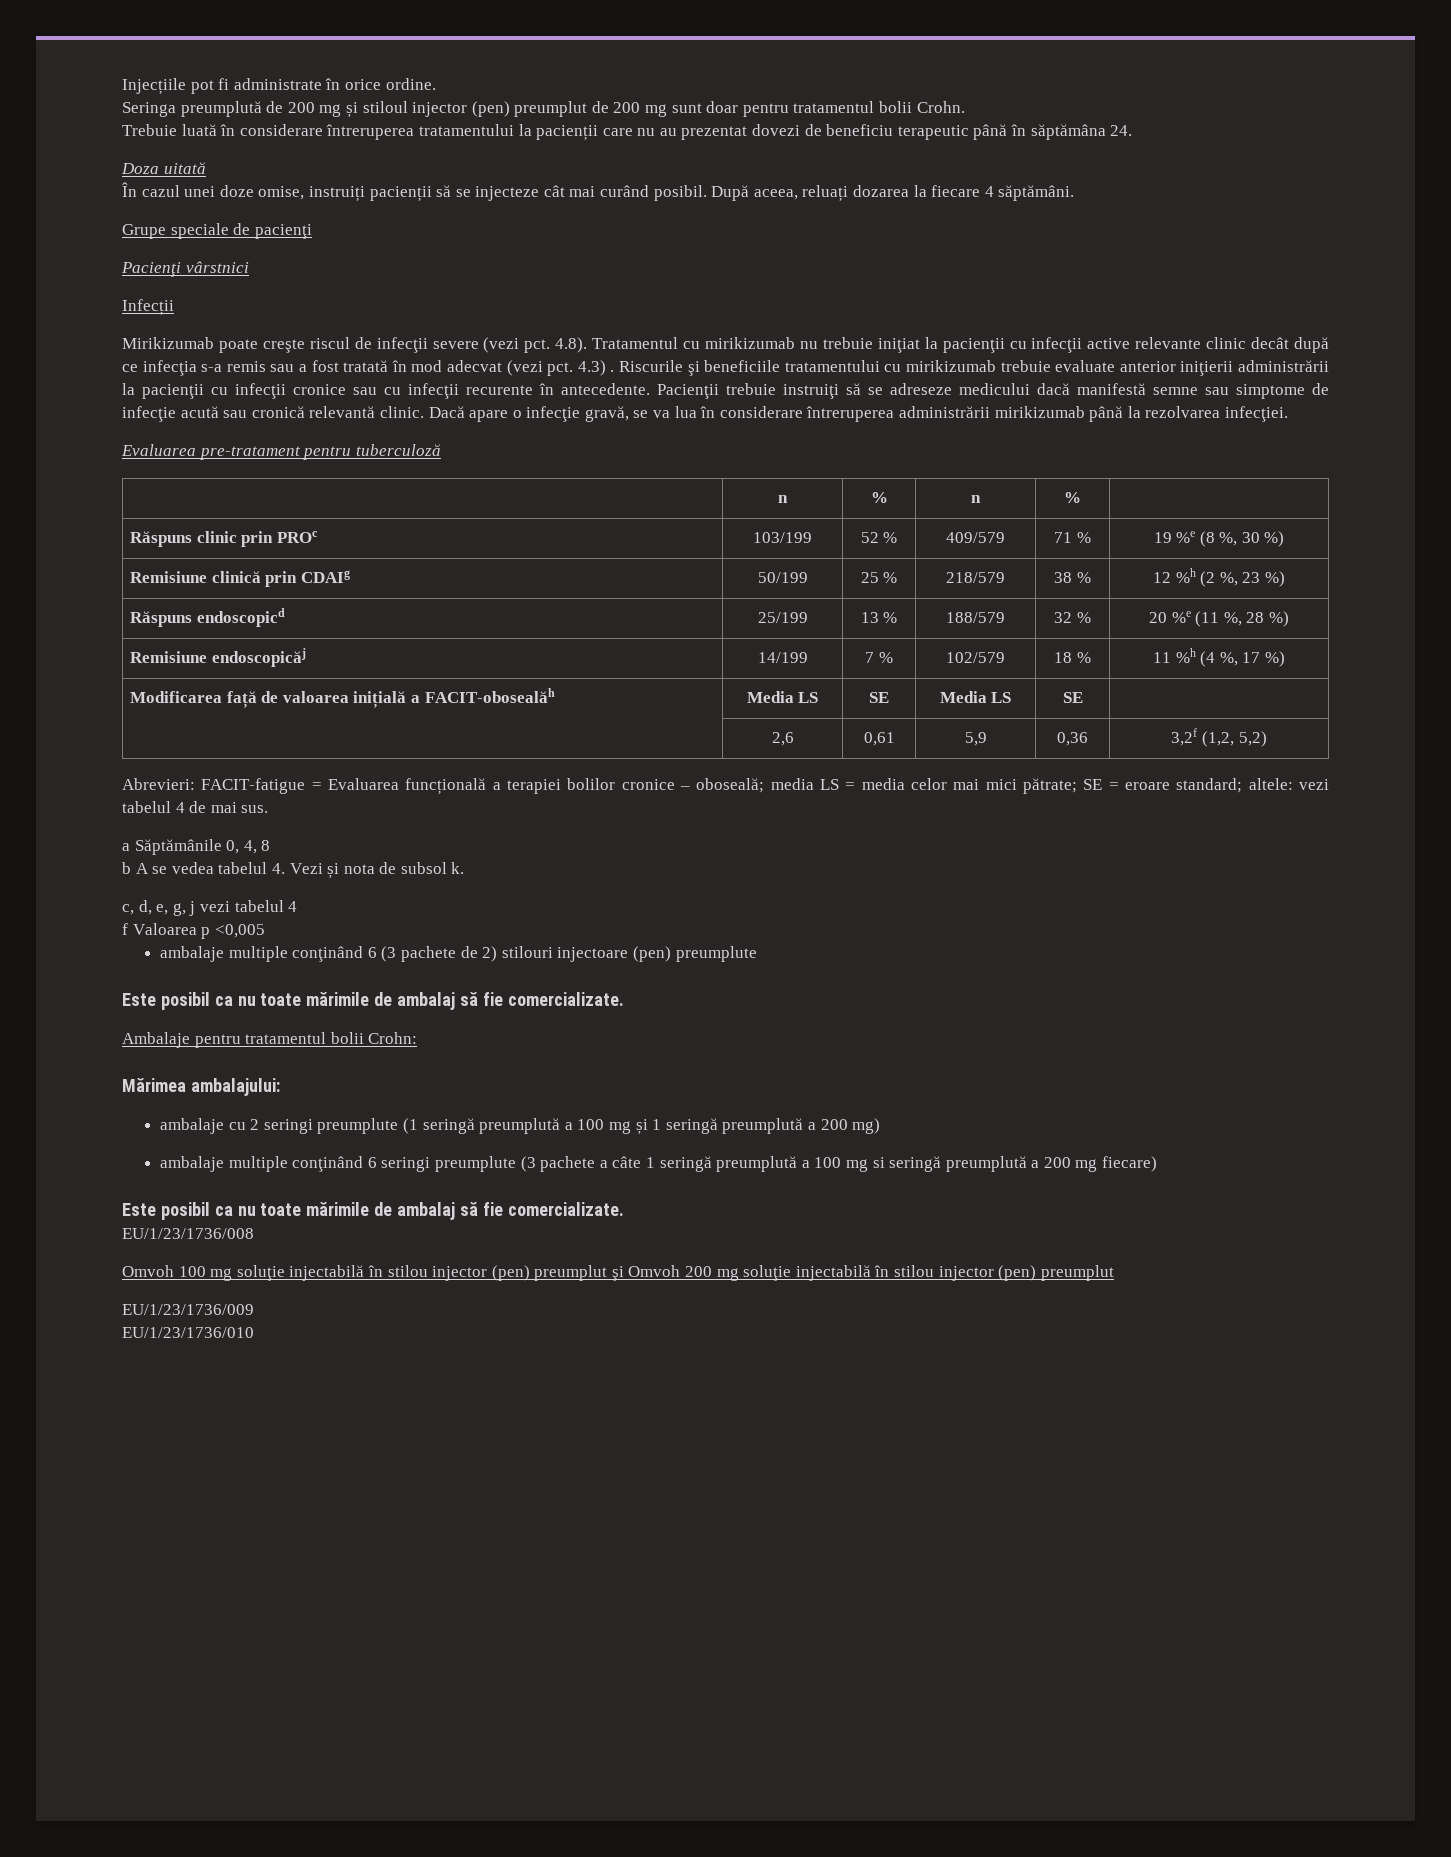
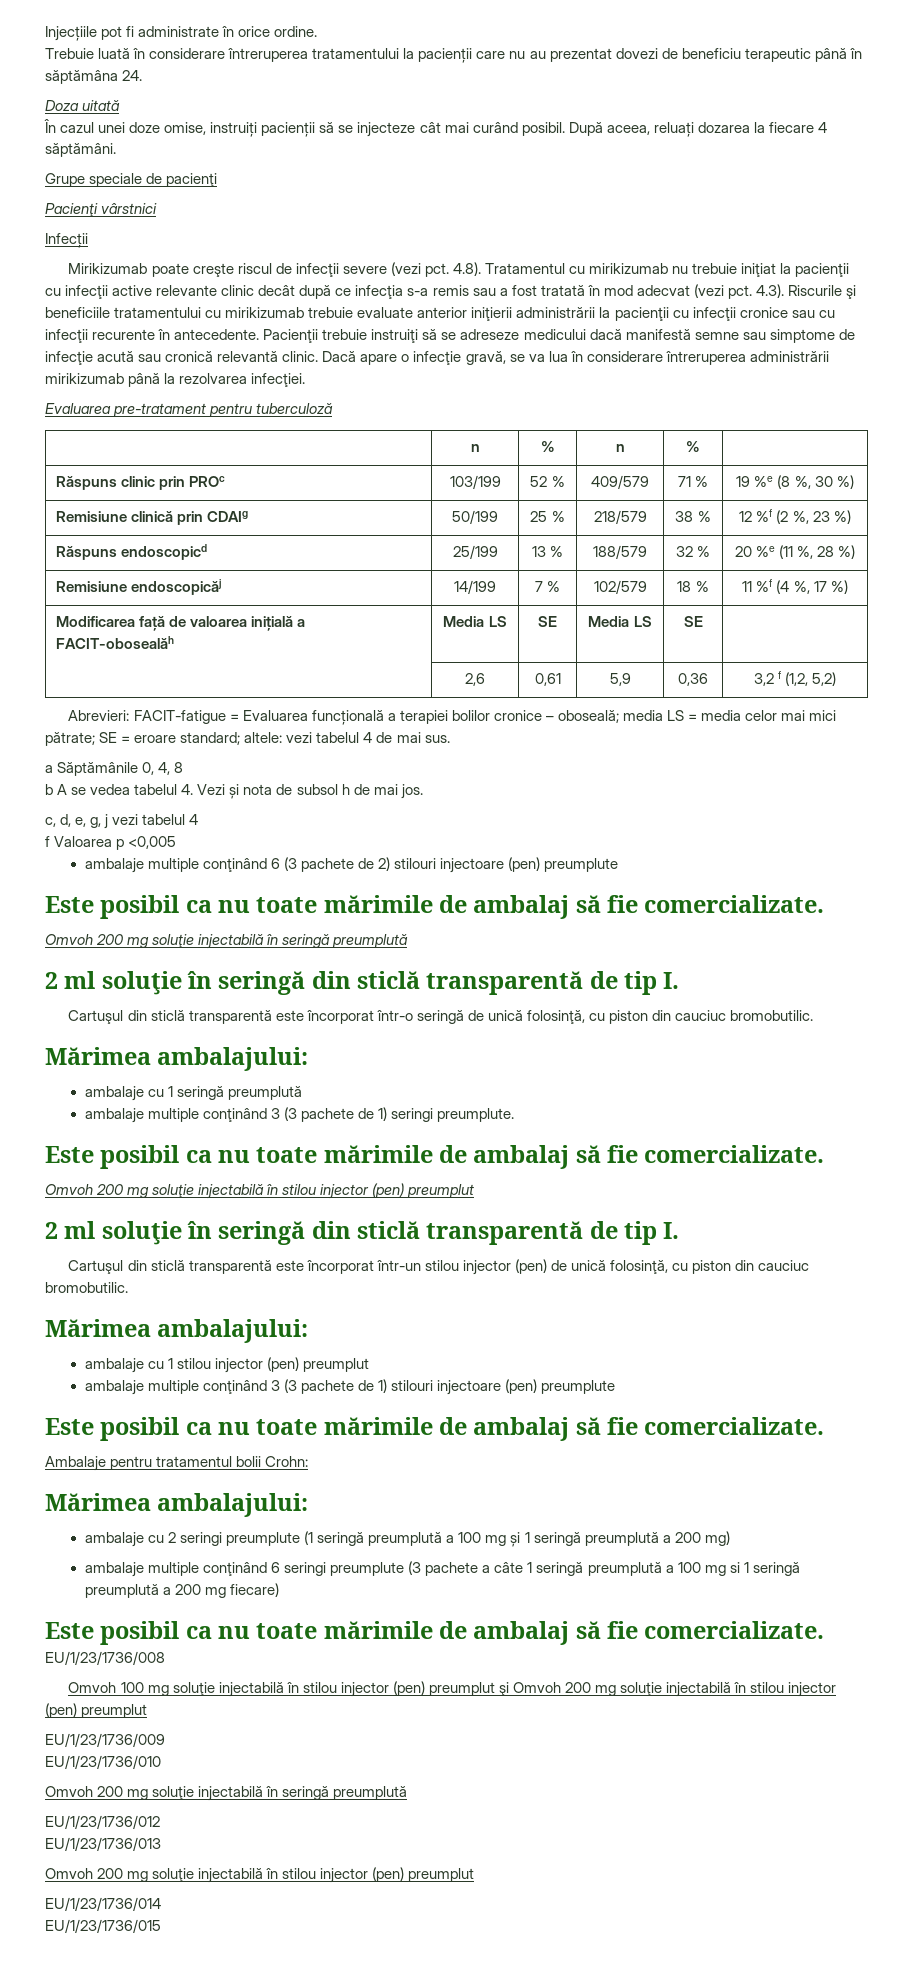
- Seringa preumplută de 200 mg și stiloul injector (pen) preumplut de 200 mg sunt doar pentru tratamentul bolii Crohn.
- 4.3) . Riscurile şi beneficiile tratamentului cu mirikizumab trebuie evaluate anterior iniţierii administrării la pacienţii cu infecţii cronice sau cu infecţii recurente în antecedente.
+ 4.3). Riscurile şi beneficiile tratamentului cu mirikizumab trebuie evaluate anterior iniţierii administrării la pacienţii cu infecţii cronice sau cu infecţii recurente în antecedente.
- Remisiune clinică prin CDAIg | 50/199 | 25 % | 218/579 | 38 % | 12 %h (2 %, 23 %)
+ Remisiune clinică prin CDAIg | 50/199 | 25 % | 218/579 | 38 % | 12 %f (2 %, 23 %)
- Remisiune endoscopicăj | 14/199 | 7 % | 102/579 | 18 % | 11 %h (4 %, 17 %)
+ Remisiune endoscopicăj | 14/199 | 7 % | 102/579 | 18 % | 11 %f (4 %, 17 %)
- | 2,6 | 0,61 | 5,9 | 0,36 | 3,2f (1,2, 5,2)
+ | 2,6 | 0,61 | 5,9 | 0,36 | 3,2 f (1,2, 5,2)
- b A se vedea tabelul 4. Vezi și nota de subsol k.
+ b A se vedea tabelul 4. Vezi și nota de subsol h de mai jos.
  ambalaje multiple conţinând 6 (3 pachete de 2) stilouri injectoare (pen) preumplute
+ Este posibil ca nu toate mărimile de ambalaj să fie comercializate.
+ Omvoh 200 mg soluţie injectabilă în seringă preumplută
+ 2 ml soluţie în seringă din sticlă transparentă de tip I.
+ Cartuşul din sticlă transparentă este încorporat într-o seringă de unică folosinţă, cu piston din cauciuc bromobutilic.
+ Mărimea ambalajului:
+ ambalaje cu 1 seringă preumplută
+ ambalaje multiple conţinând 3 (3 pachete de 1) seringi preumplute.
+ Este posibil ca nu toate mărimile de ambalaj să fie comercializate.
+ Omvoh 200 mg soluţie injectabilă în stilou injector (pen) preumplut
+ 2 ml soluţie în seringă din sticlă transparentă de tip I.
+ Cartuşul din sticlă transparentă este încorporat într-un stilou injector (pen) de unică folosinţă, cu piston din cauciuc bromobutilic.
+ Mărimea ambalajului:
+ ambalaje cu 1 stilou injector (pen) preumplut
+ ambalaje multiple conţinând 3 (3 pachete de 1) stilouri injectoare (pen) preumplute
- ambalaje multiple conţinând 6 seringi preumplute (3 pachete a câte 1 seringă preumplută a 100 mg si seringă preumplută a 200 mg fiecare)
+ ambalaje multiple conţinând 6 seringi preumplute (3 pachete a câte 1 seringă preumplută a 100 mg si 1 seringă preumplută a 200 mg fiecare)
  EU/1/23/1736/010
+ Omvoh 200 mg soluţie injectabilă în seringă preumplută
+ EU/1/23/1736/012
+ EU/1/23/1736/013
+ Omvoh 200 mg soluţie injectabilă în stilou injector (pen) preumplut
+ EU/1/23/1736/014
+ EU/1/23/1736/015

